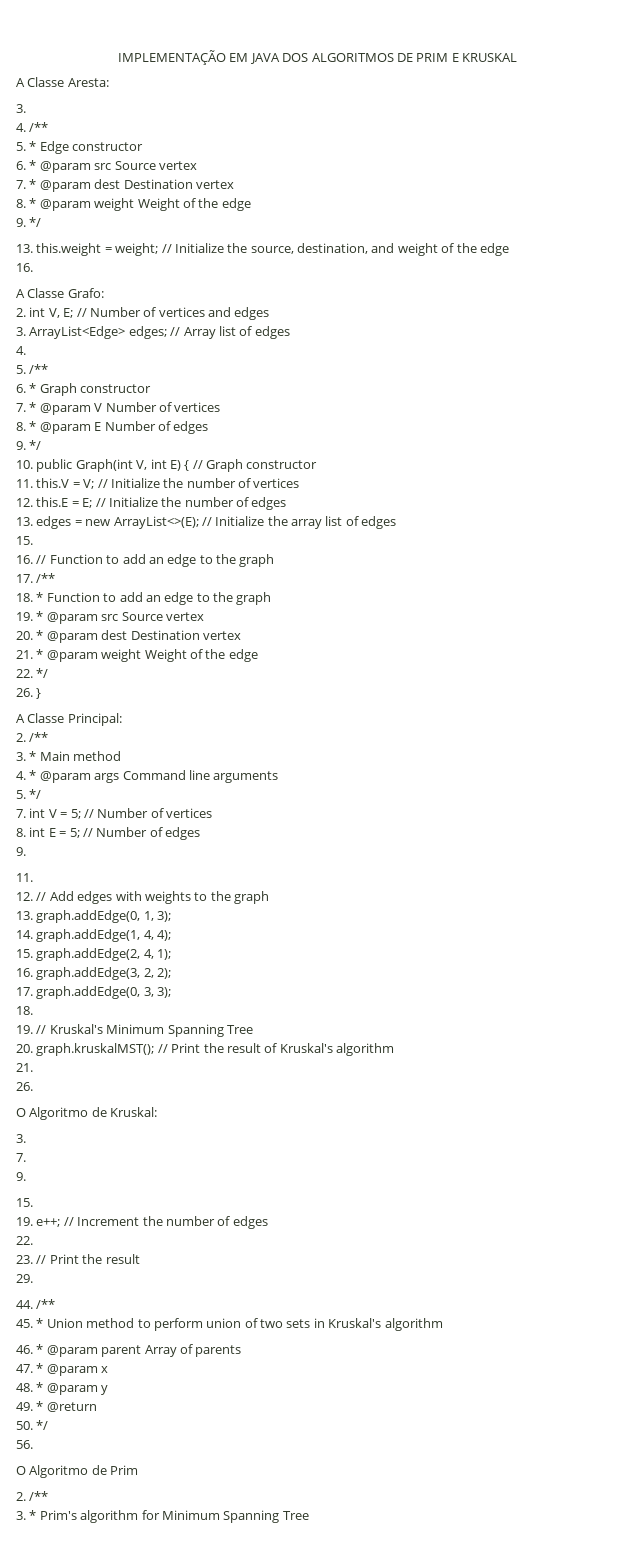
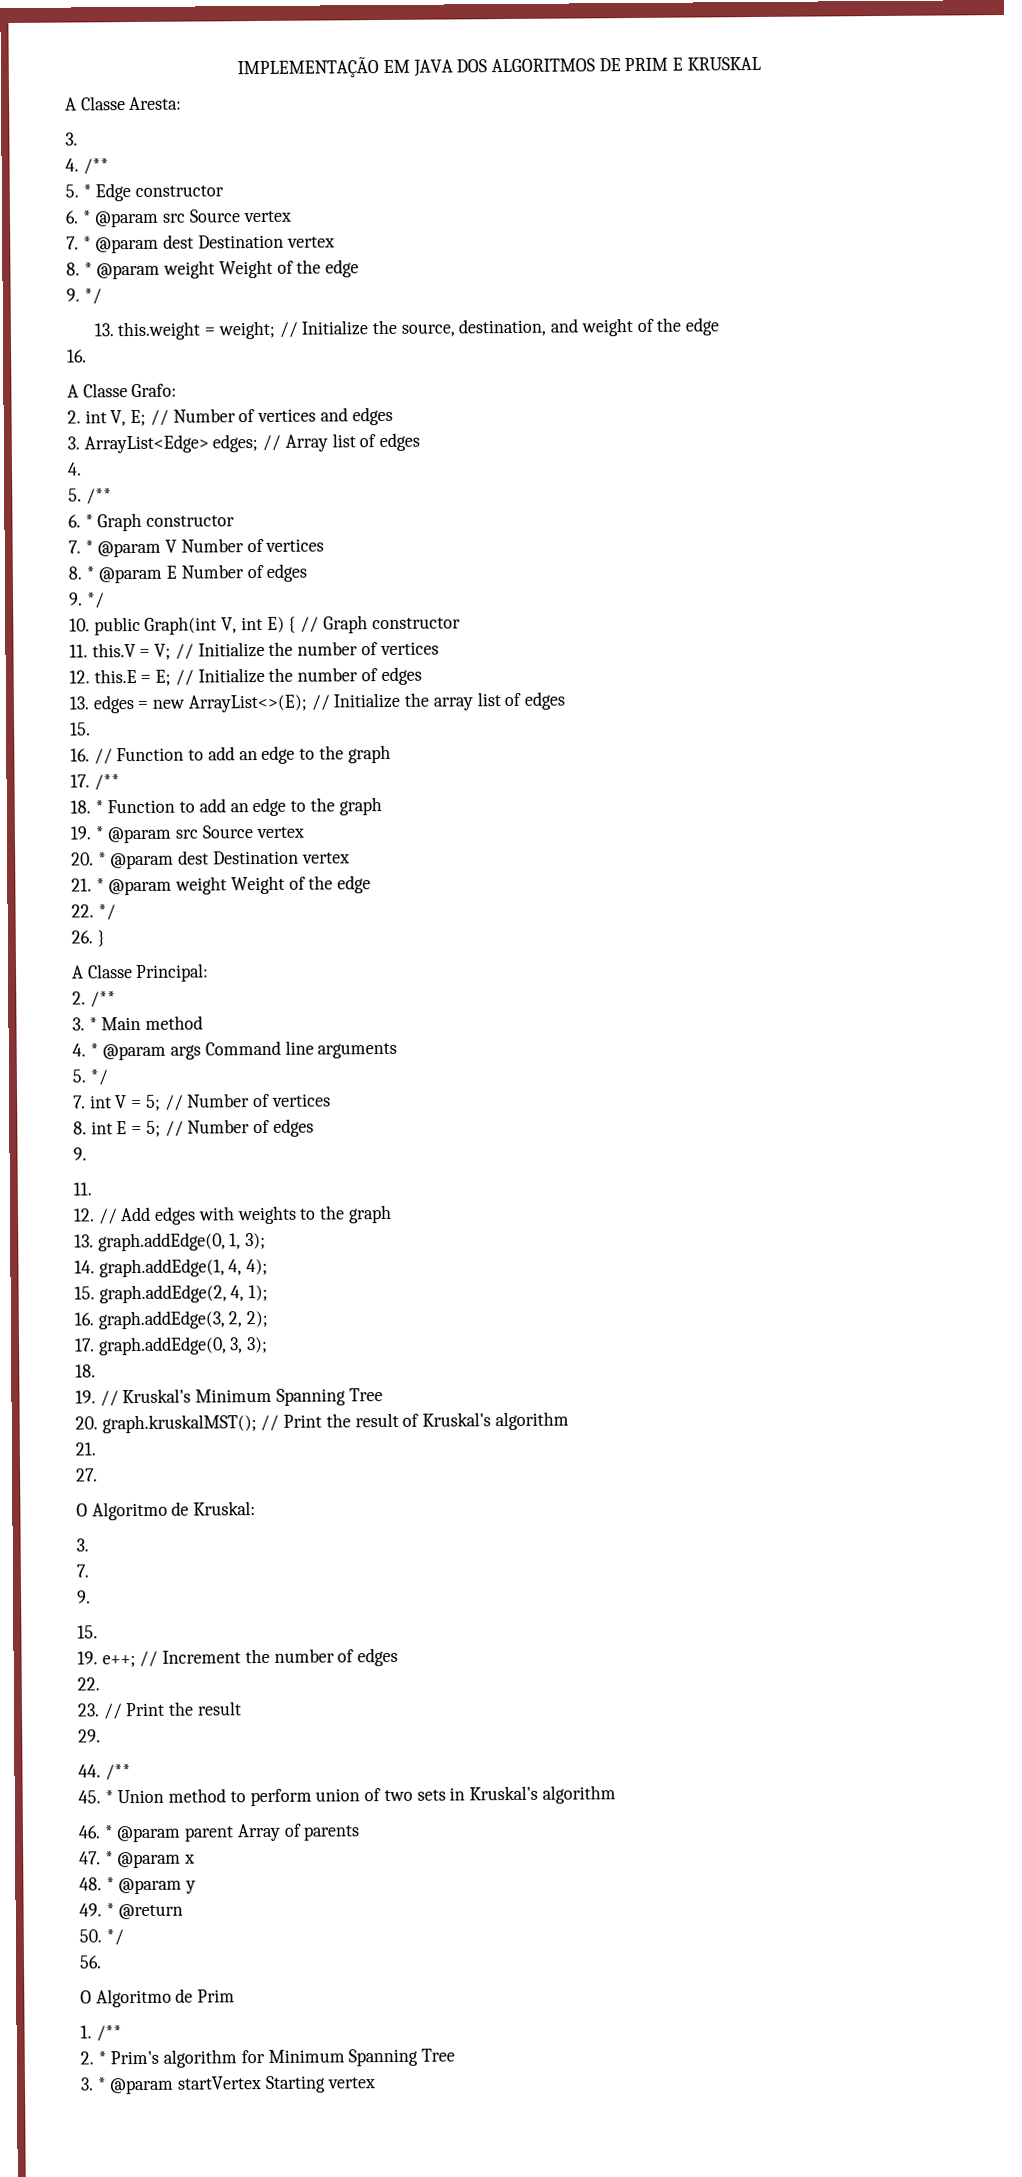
  20. graph.kruskalMST(); // Print the result of Kruskal's algorithm
  21.
- 26.
+ 27.
  O Algoritmo de Prim
- 2. /**
- 3. * Prim's algorithm for Minimum Spanning Tree
+ 1. /**
+ 2. * Prim's algorithm for Minimum Spanning Tree
+ 3. * @param startVertex Starting vertex

